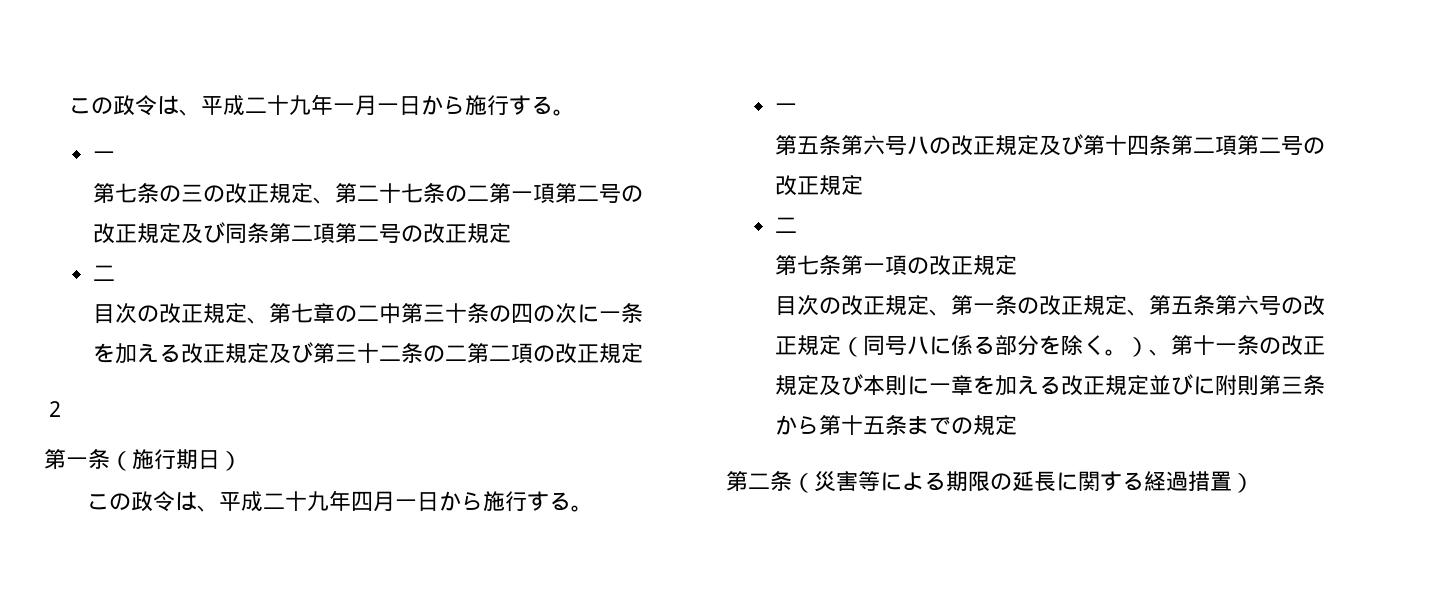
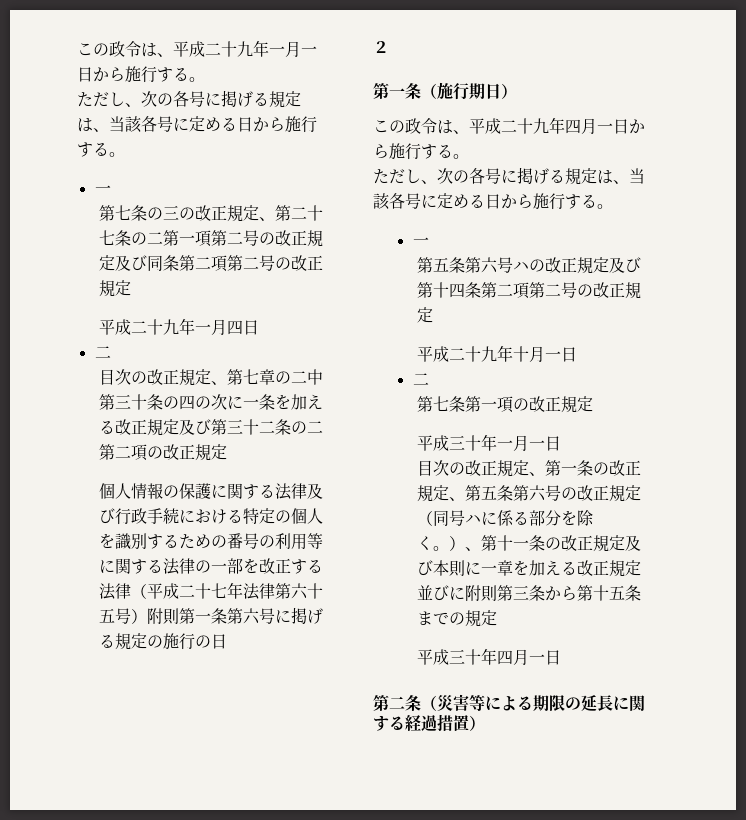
  この政令は、平成二十九年一月一日から施行する。
+ ただし、次の各号に掲げる規定は、当該各号に定める日から施行する。
+ 平成二十九年一月四日
+ 個人情報の保護に関する法律及び行政手続における特定の個人を識別するための番号の利用等に関する法律の一部を改正する法律（平成二十七年法律第六十五号）附則第一条第六号に掲げる規定の施行の日
  この政令は、平成二十九年四月一日から施行する。
+ ただし、次の各号に掲げる規定は、当該各号に定める日から施行する。
+ 平成二十九年十月一日
+ 平成三十年一月一日
+ 平成三十年四月一日

